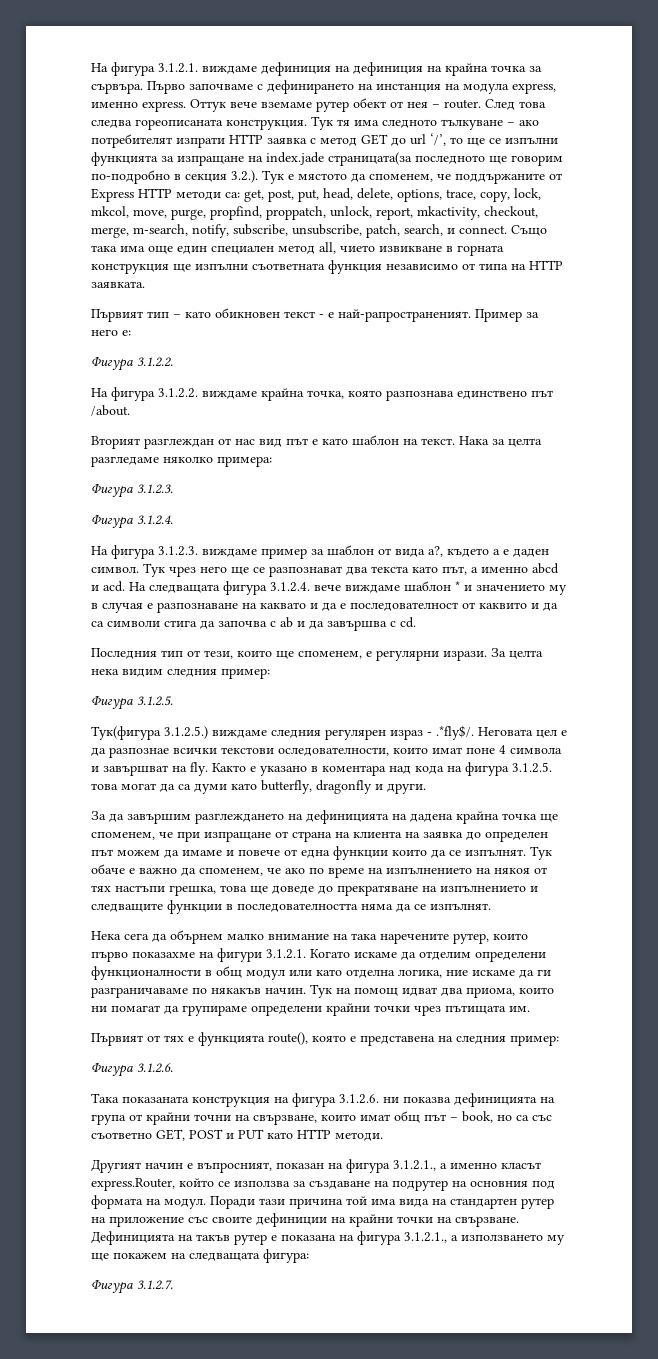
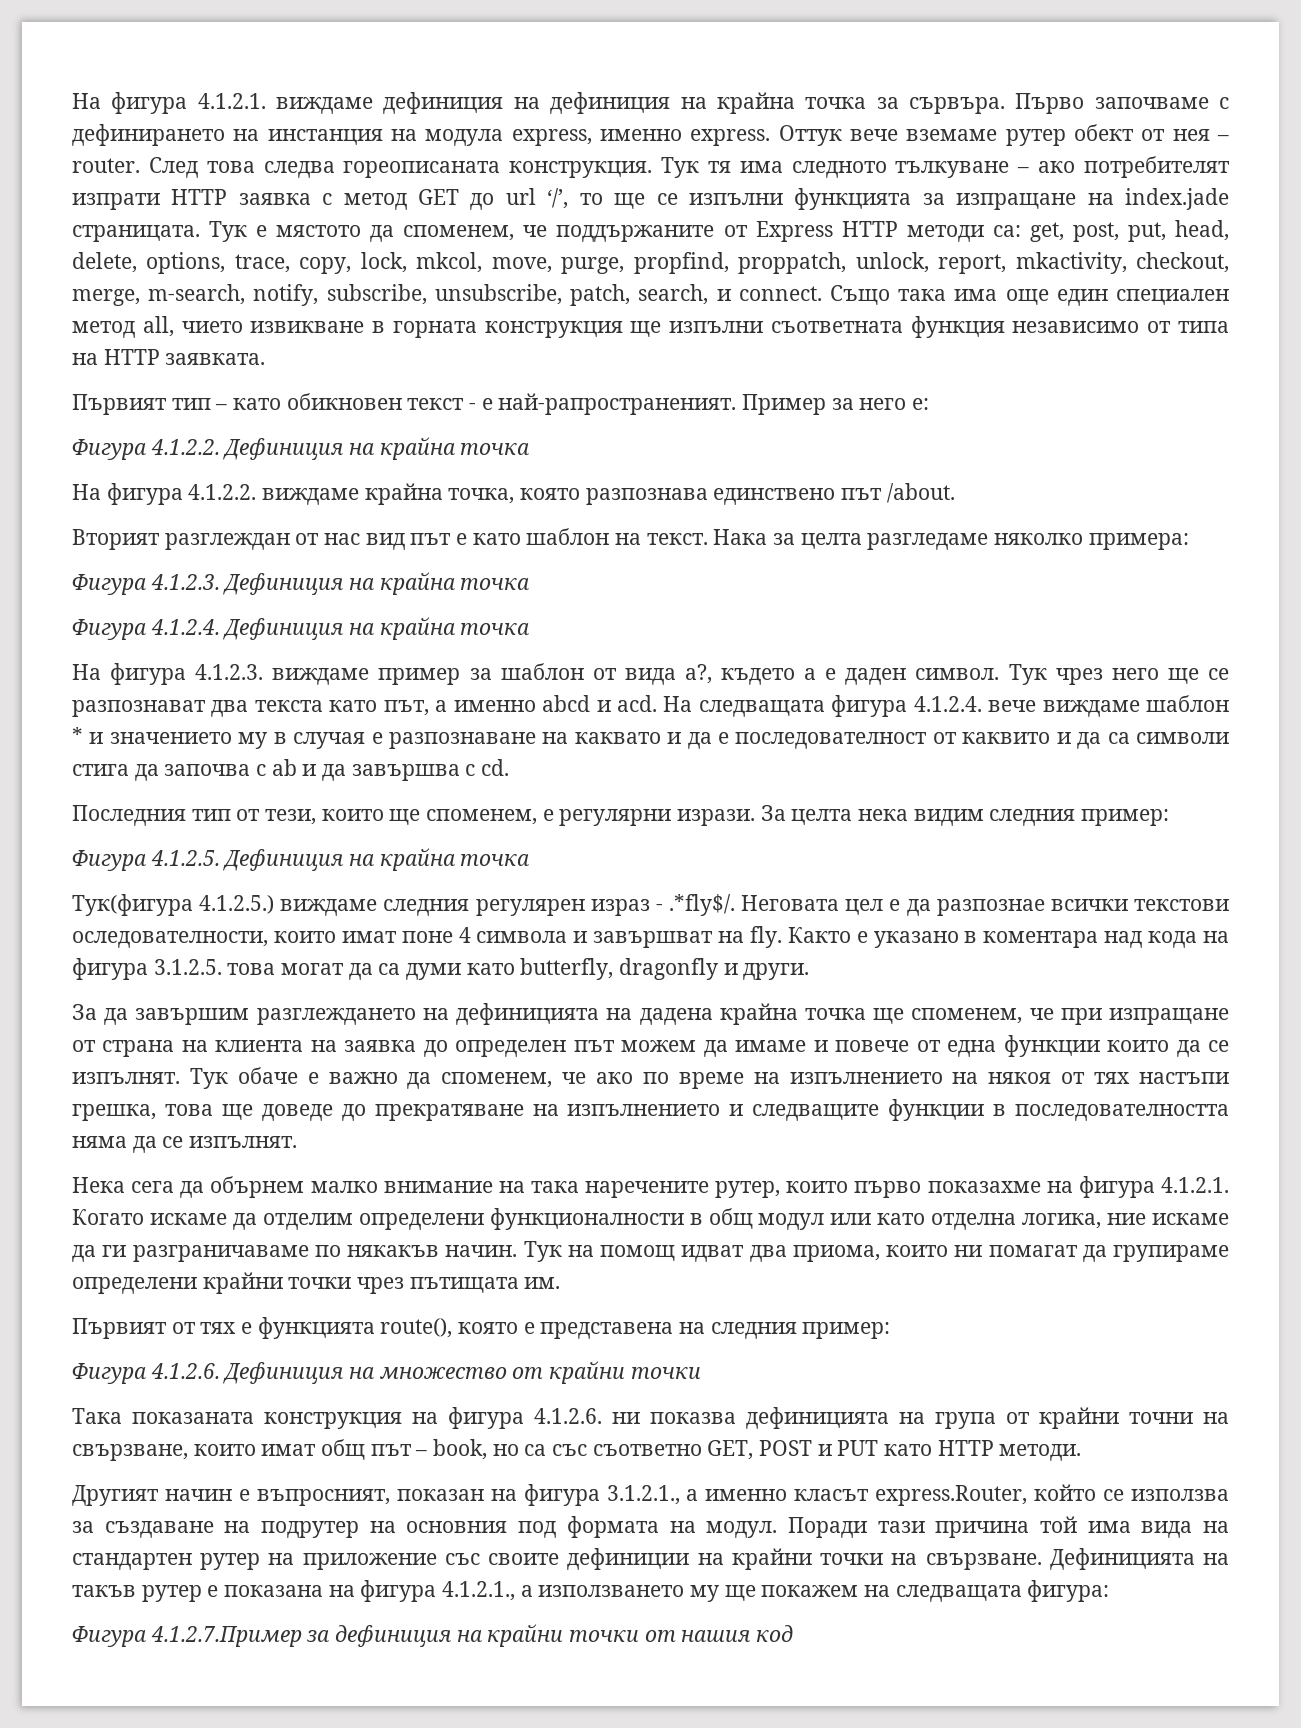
- На фигура 3.1.2.1. виждаме дефиниция на дефиниция на крайна точка за сървъра.
+ На фигура 4.1.2.1. виждаме дефиниция на дефиниция на крайна точка за сървъра.
- Тук тя има следното тълкуване – ако потребителят изпрати HTTP заявка с метод GET до url ‘/’, то ще се изпълни функцията за изпращане на index.jade страницата(за последното ще говорим по-подробно в секция 3.2.). Тук е мястото да споменем, че поддържаните от Express HTTP методи са:
+ Тук тя има следното тълкуване – ако потребителят изпрати HTTP заявка с метод GET до url ‘/’, то ще се изпълни функцията за изпращане на index.jade страницата. Тук е мястото да споменем, че поддържаните от Express HTTP методи са:
- Фигура 3.1.2.2.
- На фигура 3.1.2.2. виждаме крайна точка, която разпознава единствено път /about.
+ Фигура 4.1.2.2. Дефиниция на крайна точка
+ На фигура 4.1.2.2. виждаме крайна точка, която разпознава единствено път /about.
- Фигура 3.1.2.3.
- Фигура 3.1.2.4.
- На фигура 3.1.2.3. виждаме пример за шаблон от вида а?, където а е даден символ.
+ Фигура 4.1.2.3. Дефиниция на крайна точка
+ Фигура 4.1.2.4. Дефиниция на крайна точка
+ На фигура 4.1.2.3. виждаме пример за шаблон от вида а?, където а е даден символ.
- На следващата фигура 3.1.2.4. вече виждаме шаблон * и значението му в случая е разпознаване на каквато и да е последователност от каквито и да са символи стига да започва с ab и да завършва с cd.
+ На следващата фигура 4.1.2.4. вече виждаме шаблон * и значението му в случая е разпознаване на каквато и да е последователност от каквито и да са символи стига да започва с ab и да завършва с cd.
- Фигура 3.1.2.5.
+ Фигура 4.1.2.5. Дефиниция на крайна точка
- Тук(фигура 3.1.2.5.) виждаме следния регулярен израз - .*fly$/. Неговата цел е да разпознае всички текстови оследователности, които имат поне 4 символа и завършват на fly.
+ Тук(фигура 4.1.2.5.) виждаме следния регулярен израз - .*fly$/. Неговата цел е да разпознае всички текстови оследователности, които имат поне 4 символа и завършват на fly.
- Нека сега да обърнем малко внимание на така наречените рутер, които първо показахме на фигури 3.1.2.1. Когато искаме да отделим определени функционалности в общ модул или като отделна логика, ние искаме да ги разграничаваме по някакъв начин.
+ Нека сега да обърнем малко внимание на така наречените рутер, които първо показахме на фигура 4.1.2.1. Когато искаме да отделим определени функционалности в общ модул или като отделна логика, ние искаме да ги разграничаваме по някакъв начин.
- Фигура 3.1.2.6.
+ Фигура 4.1.2.6. Дефиниция на множество от крайни точки
- Така показаната конструкция на фигура 3.1.2.6. ни показва дефиницията на група от крайни точни на свързване, които имат общ път – book, но са със съответно GET, POST и PUT като HTTP методи.
+ Така показаната конструкция на фигура 4.1.2.6. ни показва дефиницията на група от крайни точни на свързване, които имат общ път – book, но са със съответно GET, POST и PUT като HTTP методи.
- Дефиницията на такъв рутер е показана на фигура 3.1.2.1., а използването му ще покажем на следващата фигура:
+ Дефиницията на такъв рутер е показана на фигура 4.1.2.1., а използването му ще покажем на следващата фигура:
- Фигура 3.1.2.7.
+ Фигура 4.1.2.7.Пример за дефиниция на крайни точки от нашия код

